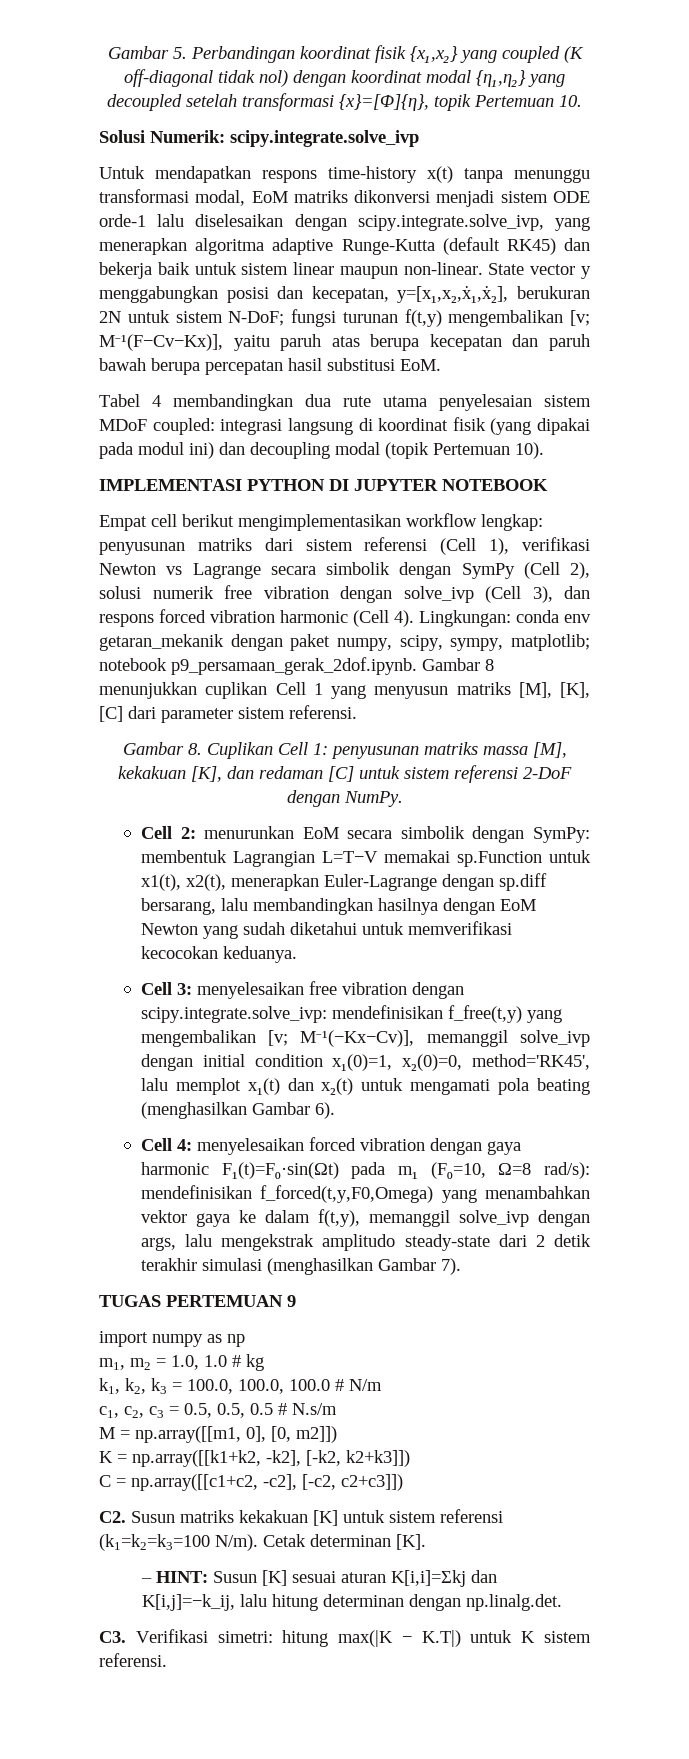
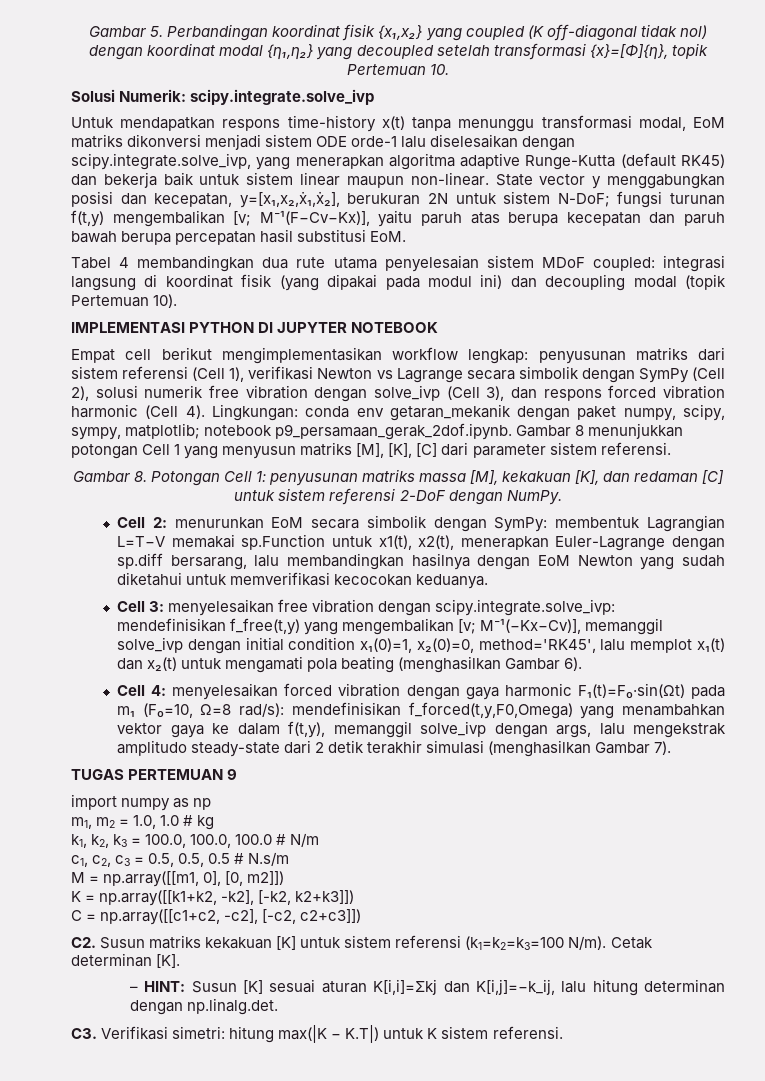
- Lingkungan: conda env getaran_mekanik dengan paket numpy, scipy, sympy, matplotlib; notebook p9_persamaan_gerak_2dof.ipynb. Gambar 8 menunjukkan cuplikan Cell 1 yang menyusun matriks [M], [K], [C] dari parameter sistem referensi.
+ Lingkungan: conda env getaran_mekanik dengan paket numpy, scipy, sympy, matplotlib; notebook p9_persamaan_gerak_2dof.ipynb. Gambar 8 menunjukkan potongan Cell 1 yang menyusun matriks [M], [K], [C] dari parameter sistem referensi.
- Gambar 8. Cuplikan Cell 1: penyusunan matriks massa [M], kekakuan [K], dan redaman [C] untuk sistem referensi 2-DoF dengan NumPy.
+ Gambar 8. Potongan Cell 1: penyusunan matriks massa [M], kekakuan [K], dan redaman [C] untuk sistem referensi 2-DoF dengan NumPy.

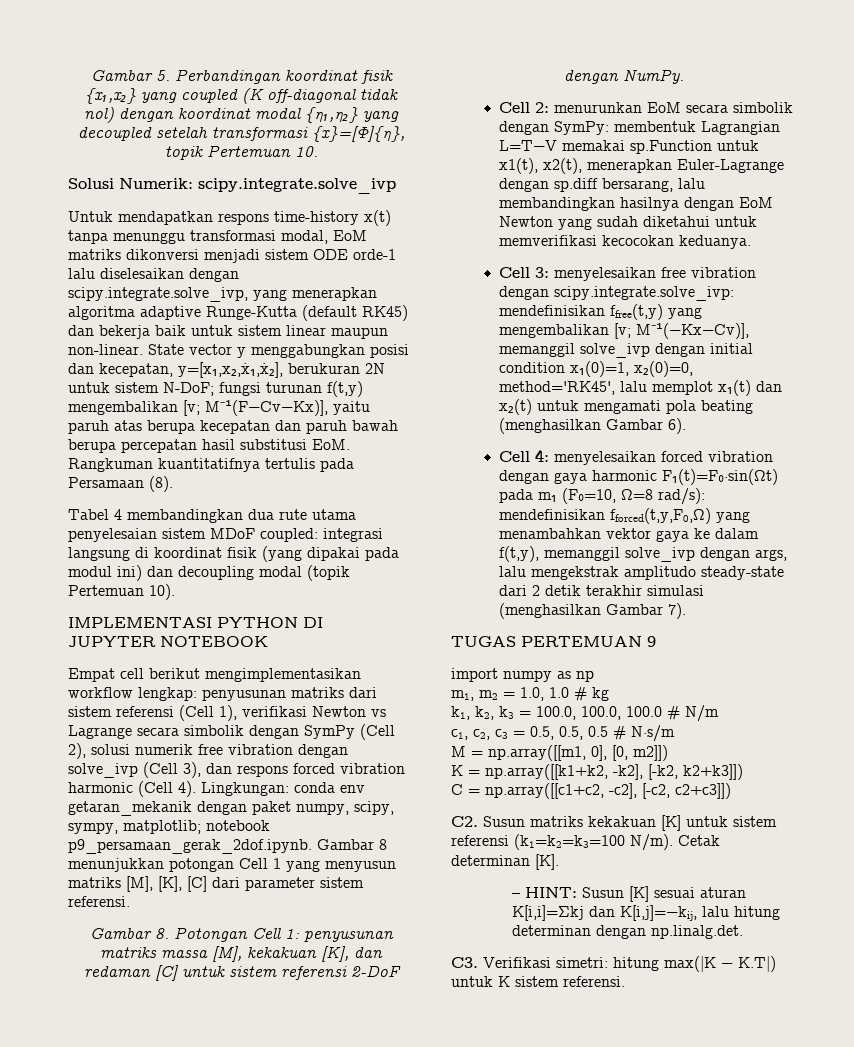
- State vector y menggabungkan posisi dan kecepatan, y=[x₁,x₂,ẋ₁,ẋ₂], berukuran 2N untuk sistem N-DoF; fungsi turunan f(t,y) mengembalikan [v; M⁻¹(F−Cv−Kx)], yaitu paruh atas berupa kecepatan dan paruh bawah berupa percepatan hasil substitusi EoM.
+ State vector y menggabungkan posisi dan kecepatan, y=[x₁,x₂,ẋ₁,ẋ₂], berukuran 2N untuk sistem N-DoF; fungsi turunan f(t,y) mengembalikan [v; M⁻¹(F−Cv−Kx)], yaitu paruh atas berupa kecepatan dan paruh bawah berupa percepatan hasil substitusi EoM. Rangkuman kuantitatifnya tertulis pada Persamaan (8).
- Cell 3: menyelesaikan free vibration dengan scipy.integrate.solve_ivp: mendefinisikan f_free(t,y) yang mengembalikan [v; M⁻¹(−Kx−Cv)], memanggil solve_ivp dengan initial condition x₁(0)=1, x₂(0)=0, method='RK45', lalu memplot x₁(t) dan x₂(t) untuk mengamati pola beating (menghasilkan Gambar 6).
+ Cell 3: menyelesaikan free vibration dengan scipy.integrate.solve_ivp: mendefinisikan ffree(t,y) yang mengembalikan [v; M⁻¹(−Kx−Cv)], memanggil solve_ivp dengan initial condition x₁(0)=1, x₂(0)=0, method='RK45', lalu memplot x₁(t) dan x₂(t) untuk mengamati pola beating (menghasilkan Gambar 6).
- Cell 4: menyelesaikan forced vibration dengan gaya harmonic F₁(t)=F₀·sin(Ωt) pada m₁ (F₀=10, Ω=8 rad/s): mendefinisikan f_forced(t,y,F0,Omega) yang menambahkan vektor gaya ke dalam f(t,y), memanggil solve_ivp dengan args, lalu mengekstrak amplitudo steady-state dari 2 detik terakhir simulasi (menghasilkan Gambar 7).
+ Cell 4: menyelesaikan forced vibration dengan gaya harmonic F₁(t)=F₀·sin(Ωt) pada m₁ (F₀=10, Ω=8 rad/s): mendefinisikan fforced(t,y,F0,Ω) yang menambahkan vektor gaya ke dalam f(t,y), memanggil solve_ivp dengan args, lalu mengekstrak amplitudo steady-state dari 2 detik terakhir simulasi (menghasilkan Gambar 7).
- c1, c2, c3 = 0.5, 0.5, 0.5 # N.s/m
+ c1, c2, c3 = 0.5, 0.5, 0.5 # N·s/m
- – HINT: Susun [K] sesuai aturan K[i,i]=Σkj dan K[i,j]=−k_ij, lalu hitung determinan dengan np.linalg.det.
+ – HINT: Susun [K] sesuai aturan K[i,i]=Σkj dan K[i,j]=−kij, lalu hitung determinan dengan np.linalg.det.

